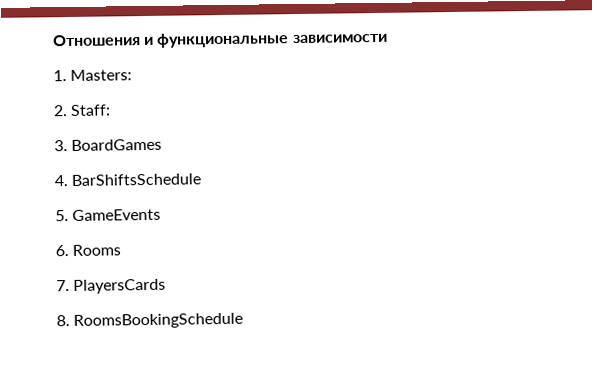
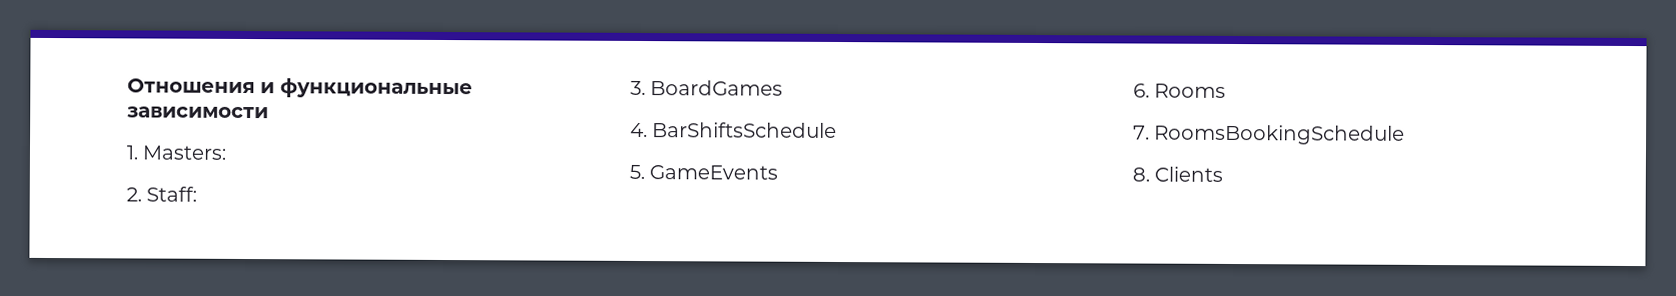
- 7. PlayersCards
+ 7. RoomsBookingSchedule
- 8. RoomsBookingSchedule
+ 8. Clients

